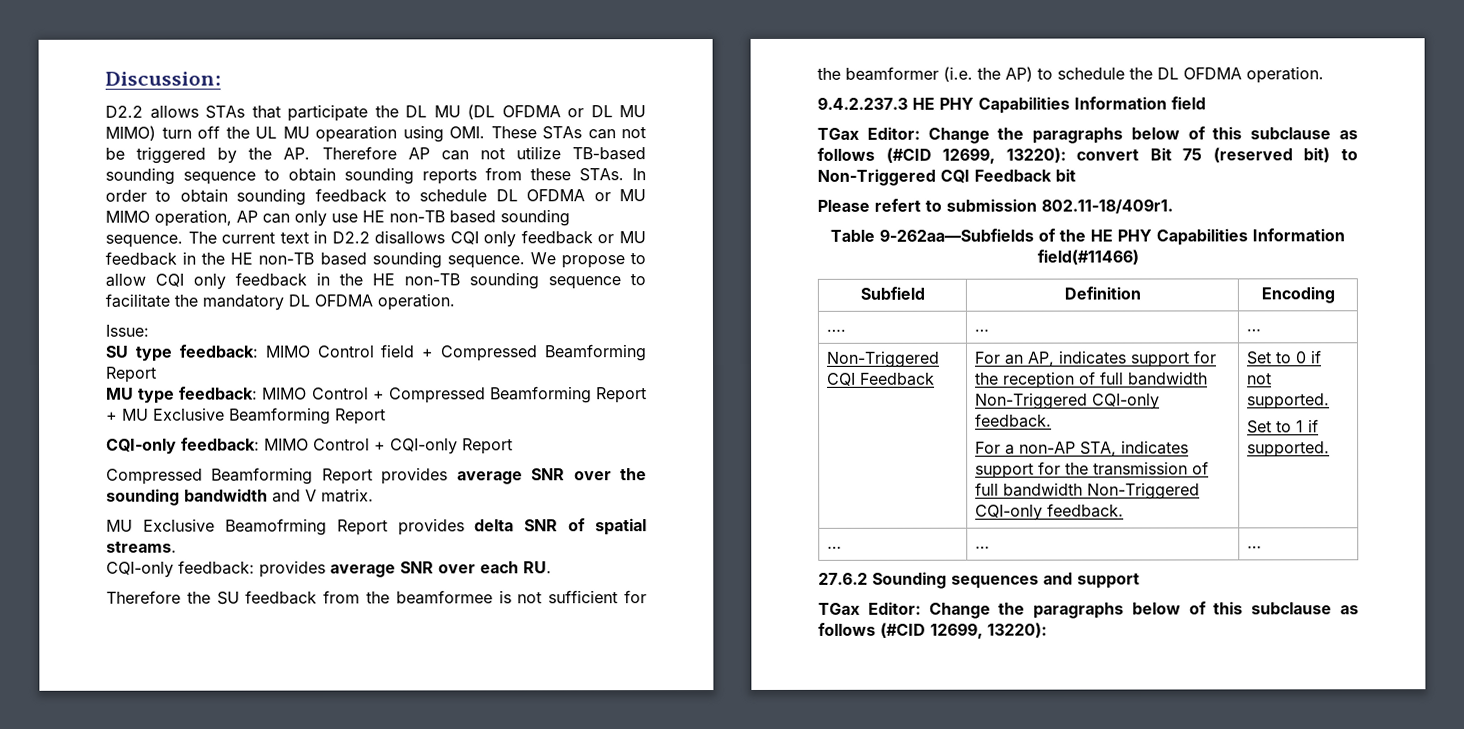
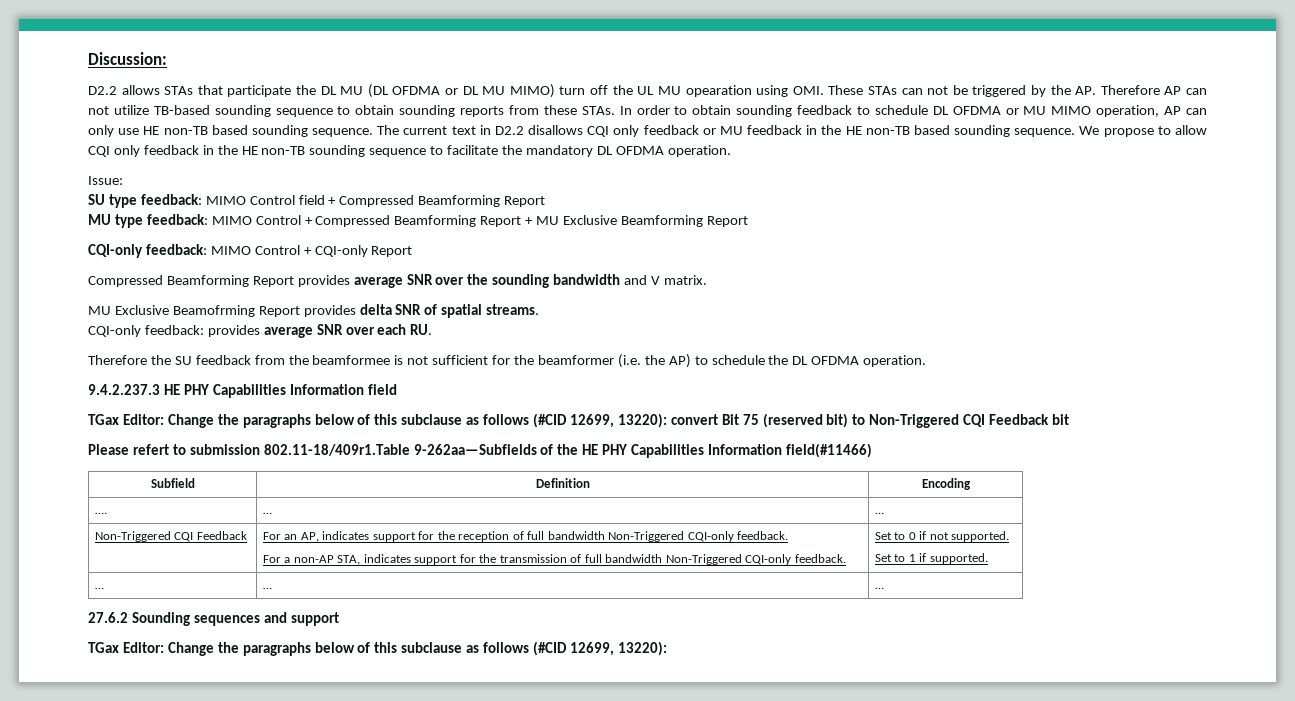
- Please refert to submission 802.11-18/409r1.
- Table 9-262aa—Subfields of the HE PHY Capabilities Information field(#11466)
+ Please refert to submission 802.11-18/409r1.Table 9-262aa—Subfields of the HE PHY Capabilities Information field(#11466)

